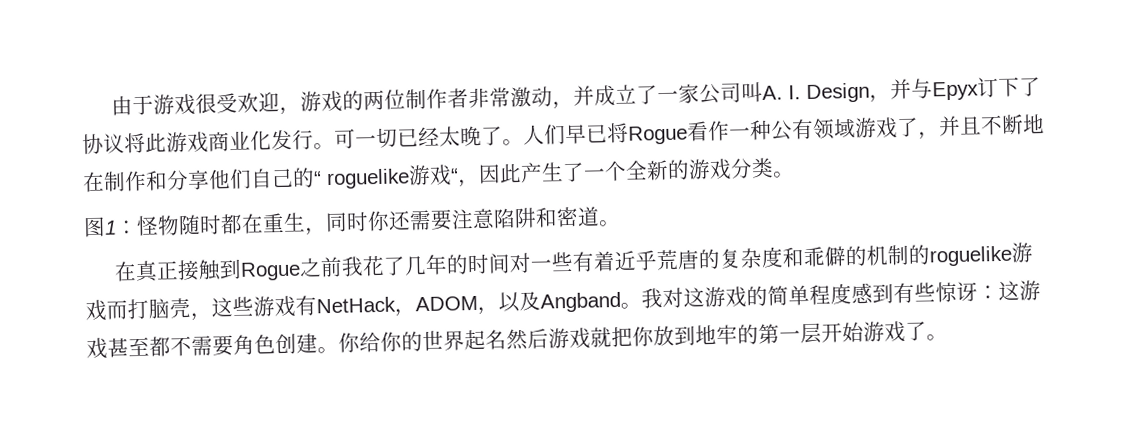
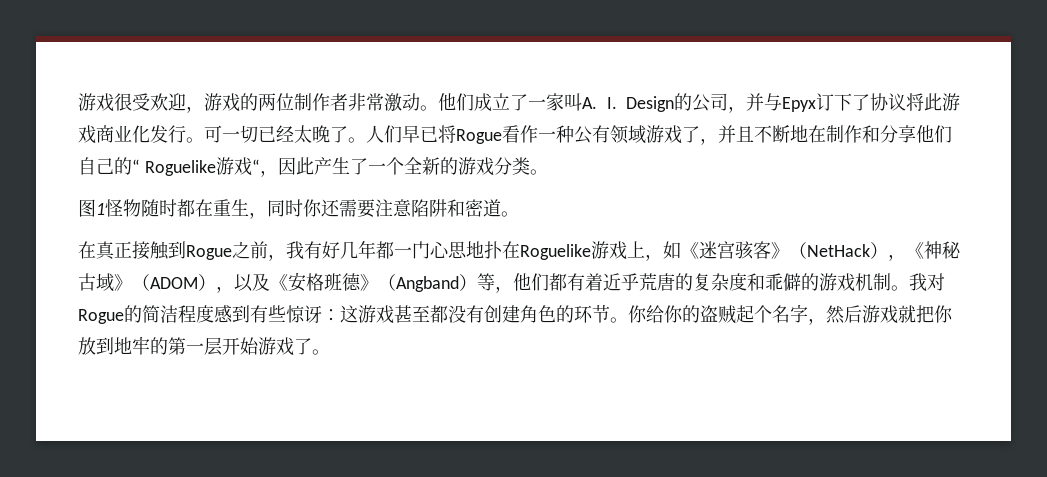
- 由于游戏很受欢迎，游戏的两位制作者非常激动，并成立了一家公司叫A. I. Design，并与Epyx订下了协议将此游戏商业化发行。
+ 游戏很受欢迎，游戏的两位制作者非常激动。他们成立了一家叫A. I. Design的公司，并与Epyx订下了协议将此游戏商业化发行。
- 人们早已将Rogue看作一种公有领域游戏了，并且不断地在制作和分享他们自己的“ roguelike游戏“，因此产生了一个全新的游戏分类。
+ 人们早已将Rogue看作一种公有领域游戏了，并且不断地在制作和分享他们自己的“ Roguelike游戏“，因此产生了一个全新的游戏分类。
- 图1：怪物随时都在重生，同时你还需要注意陷阱和密道。
+ 图1怪物随时都在重生，同时你还需要注意陷阱和密道。
- 在真正接触到Rogue之前我花了几年的时间对一些有着近乎荒唐的复杂度和乖僻的机制的roguelike游戏而打脑壳，这些游戏有NetHack，ADOM，以及Angband。我对这游戏的简单程度感到有些惊讶：这游戏甚至都不需要角色创建。你给你的世界起名然后游戏就把你放到地牢的第一层开始游戏了。
+ 在真正接触到Rogue之前，我有好几年都一门心思地扑在Roguelike游戏上，如《迷宫骇客》（NetHack），《神秘古域》（ADOM），以及《安格班德》（Angband）等，他们都有着近乎荒唐的复杂度和乖僻的游戏机制。我对Rogue的简洁程度感到有些惊讶：这游戏甚至都没有创建角色的环节。你给你的盗贼起个名字，然后游戏就把你放到地牢的第一层开始游戏了。

